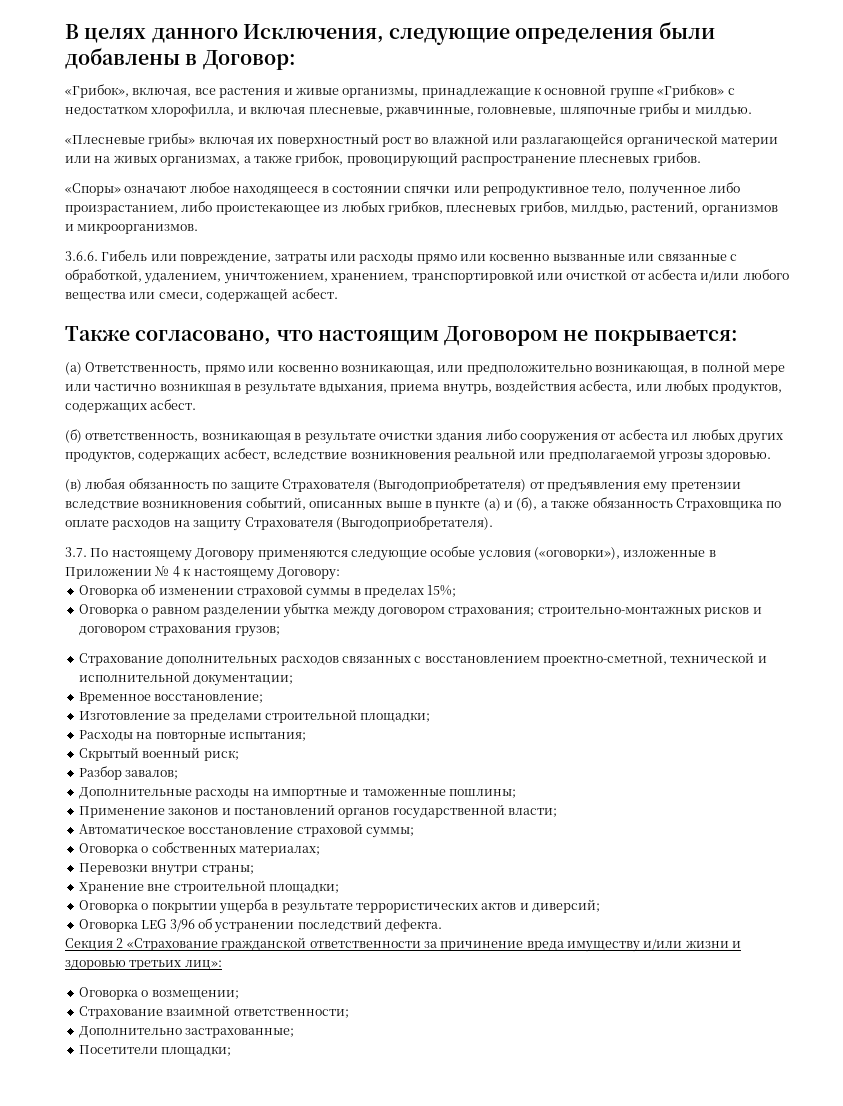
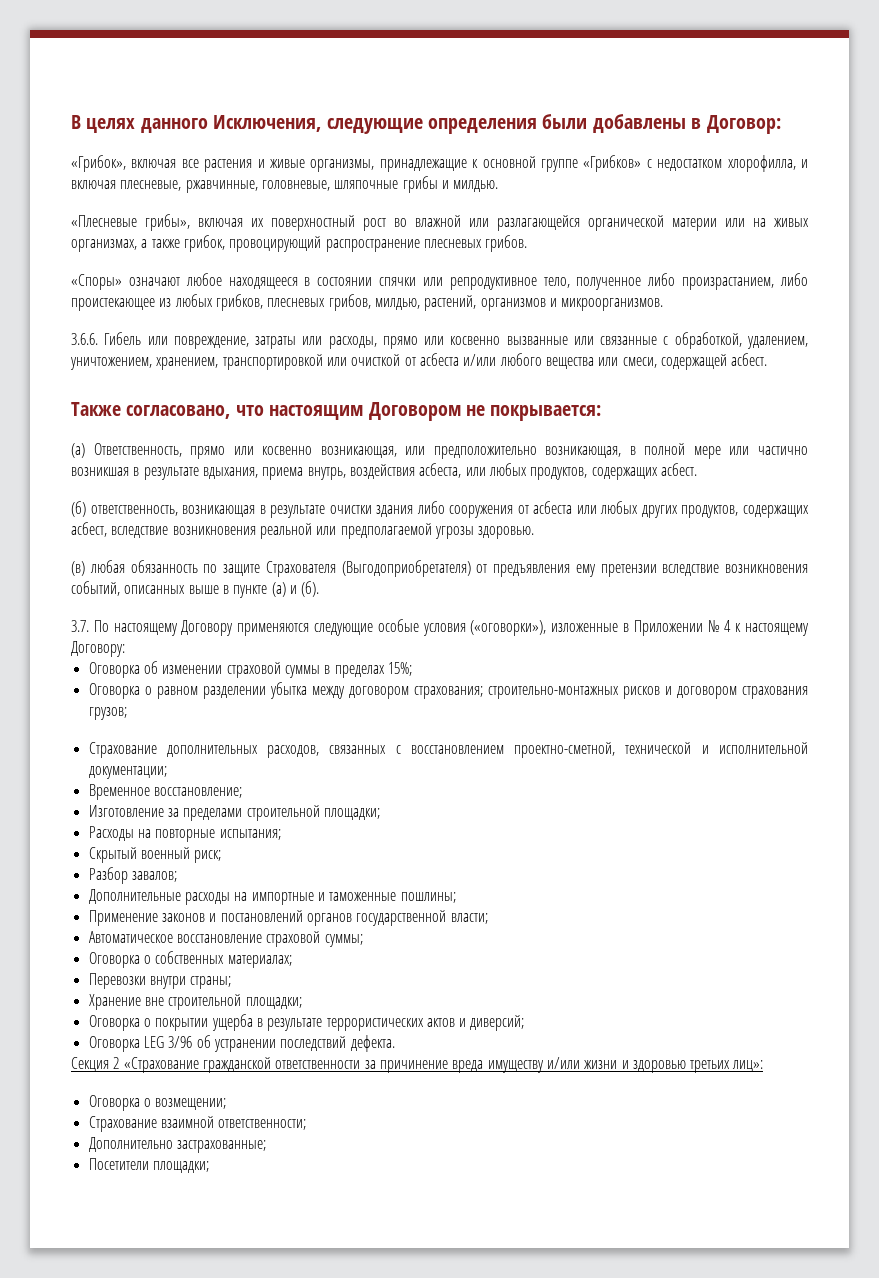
- «Грибок», включая, все растения и живые организмы, принадлежащие к основной группе «Грибков» с недостатком хлорофилла, и включая плесневые, ржавчинные, головневые, шляпочные грибы и милдью.
+ «Грибок», включая все растения и живые организмы, принадлежащие к основной группе «Грибков» с недостатком хлорофилла, и включая плесневые, ржавчинные, головневые, шляпочные грибы и милдью.
- «Плесневые грибы» включая их поверхностный рост во влажной или разлагающейся органической материи или на живых организмах, а также грибок, провоцирующий распространение плесневых грибов.
+ «Плесневые грибы», включая их поверхностный рост во влажной или разлагающейся органической материи или на живых организмах, а также грибок, провоцирующий распространение плесневых грибов.
- 3.6.6. Гибель или повреждение, затраты или расходы прямо или косвенно вызванные или связанные с обработкой, удалением, уничтожением, хранением, транспортировкой или очисткой от асбеста и/или любого вещества или смеси, содержащей асбест.
+ 3.6.6. Гибель или повреждение, затраты или расходы, прямо или косвенно вызванные или связанные с обработкой, удалением, уничтожением, хранением, транспортировкой или очисткой от асбеста и/или любого вещества или смеси, содержащей асбест.
- (б) ответственность, возникающая в результате очистки здания либо сооружения от асбеста ил любых других продуктов, содержащих асбест, вследствие возникновения реальной или предполагаемой угрозы здоровью.
+ (б) ответственность, возникающая в результате очистки здания либо сооружения от асбеста или любых других продуктов, содержащих асбест, вследствие возникновения реальной или предполагаемой угрозы здоровью.
- (в) любая обязанность по защите Страхователя (Выгодоприобретателя) от предъявления ему претензии вследствие возникновения событий, описанных выше в пункте (а) и (б), а также обязанность Страховщика по оплате расходов на защиту Страхователя (Выгодоприобретателя).
+ (в) любая обязанность по защите Страхователя (Выгодоприобретателя) от предъявления ему претензии вследствие возникновения событий, описанных выше в пункте (а) и (б).
- Страхование дополнительных расходов связанных с восстановлением проектно-сметной, технической и исполнительной документации;
+ Страхование дополнительных расходов, связанных с восстановлением проектно-сметной, технической и исполнительной документации;

